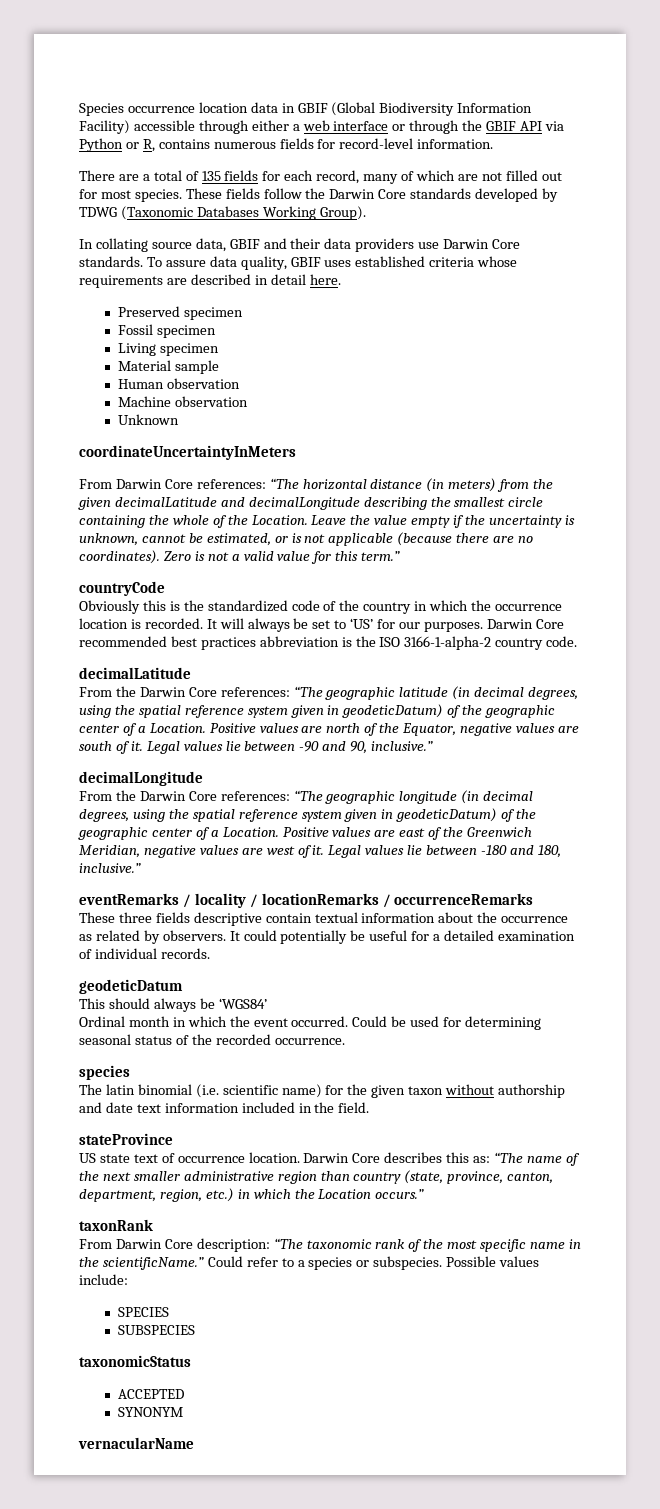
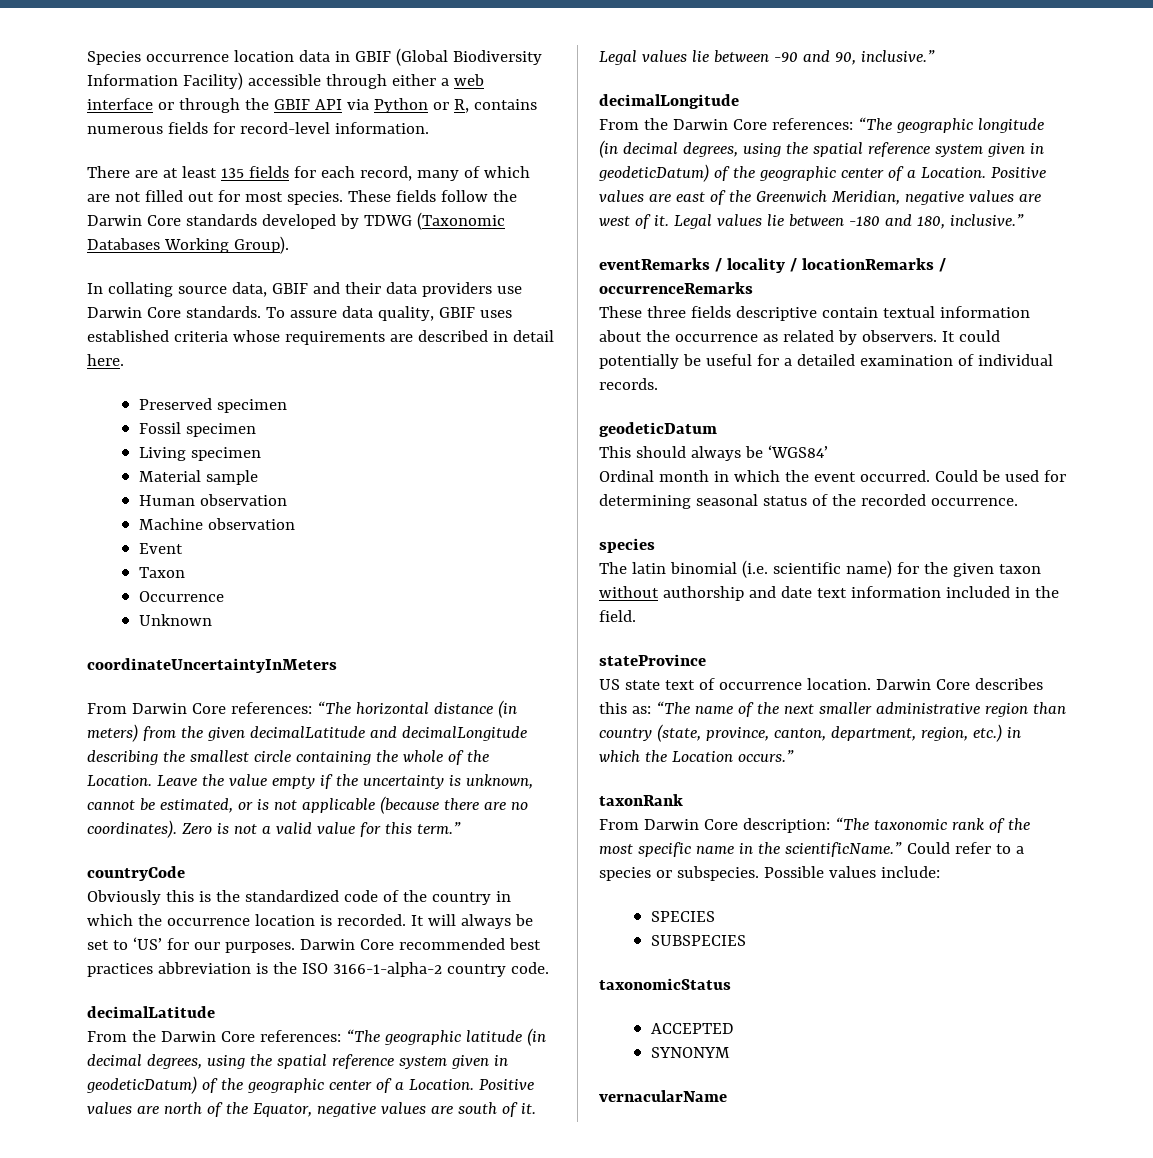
- There are a total of 135 fields for each record, many of which are not filled out for most species.
+ There are at least 135 fields for each record, many of which are not filled out for most species.
+ Event
+ Taxon
+ Occurrence

